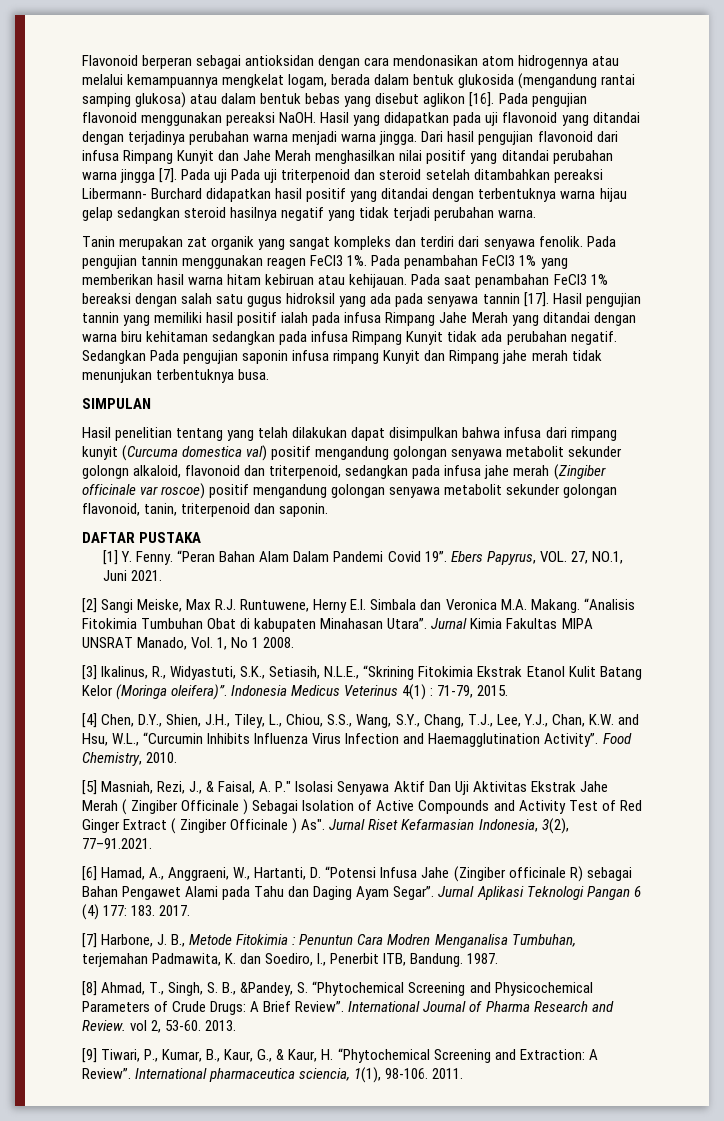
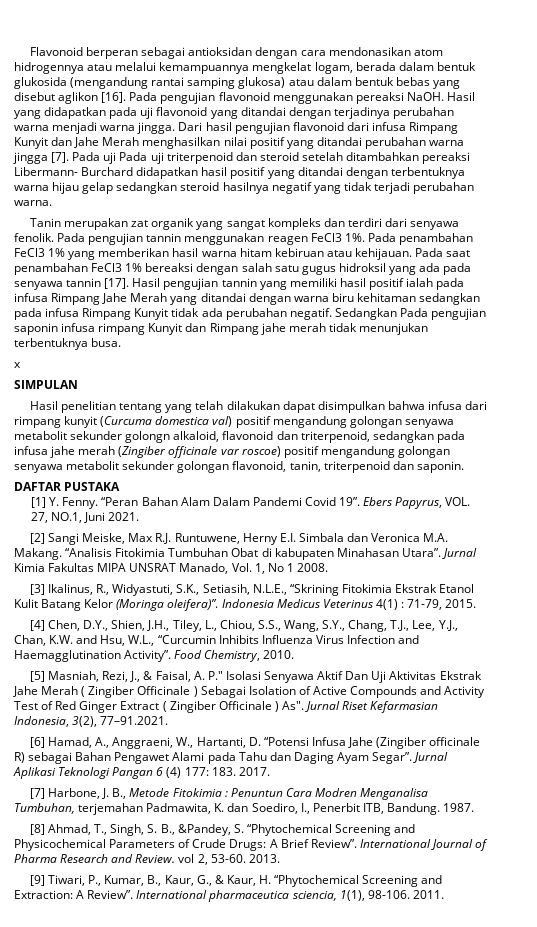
+ x

